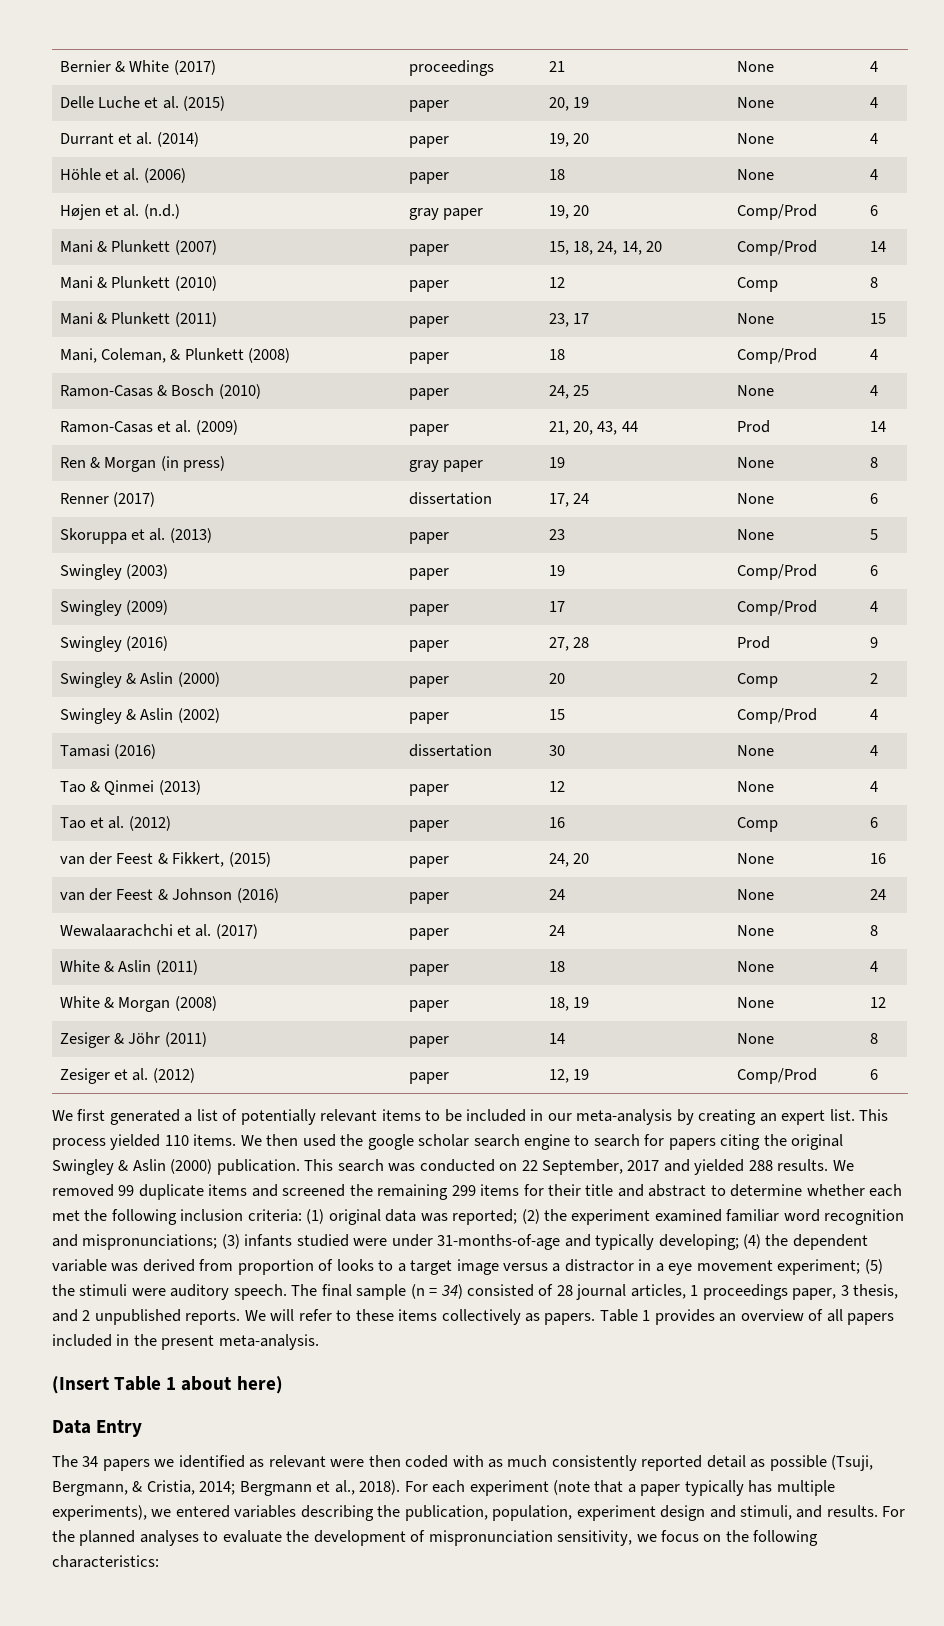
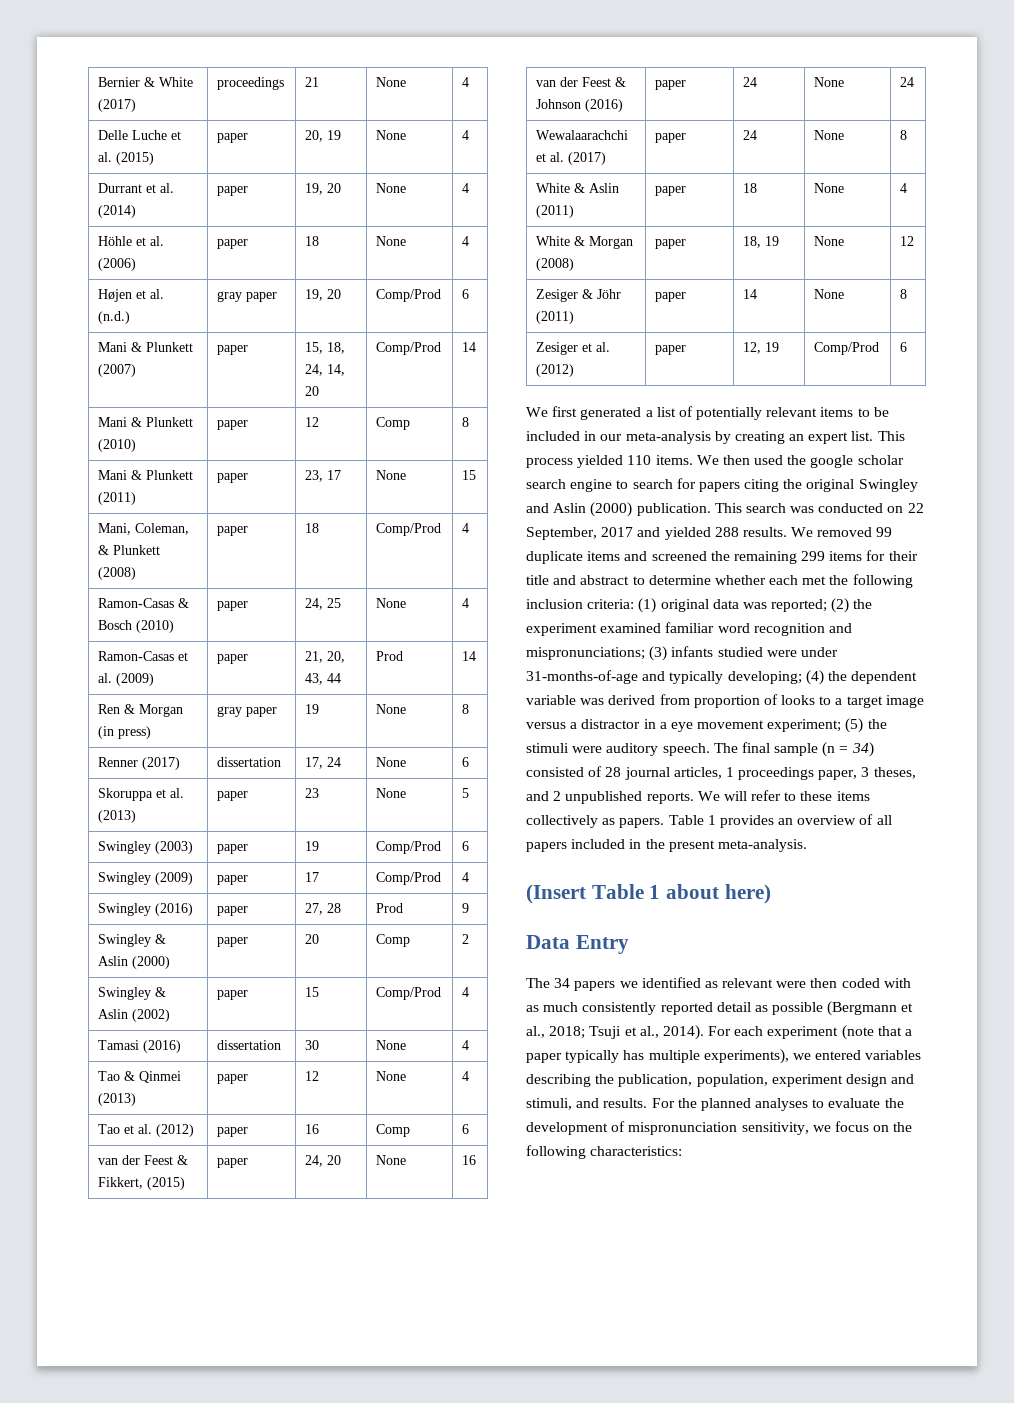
- We then used the google scholar search engine to search for papers citing the original Swingley & Aslin (2000) publication.
+ We then used the google scholar search engine to search for papers citing the original Swingley and Aslin (2000) publication.
- The final sample (n = 34) consisted of 28 journal articles, 1 proceedings paper, 3 thesis, and 2 unpublished reports.
+ The final sample (n = 34) consisted of 28 journal articles, 1 proceedings paper, 3 theses, and 2 unpublished reports.
- The 34 papers we identified as relevant were then coded with as much consistently reported detail as possible (Tsuji, Bergmann, & Cristia, 2014; Bergmann et al., 2018).
+ The 34 papers we identified as relevant were then coded with as much consistently reported detail as possible (Bergmann et al., 2018; Tsuji et al., 2014).

